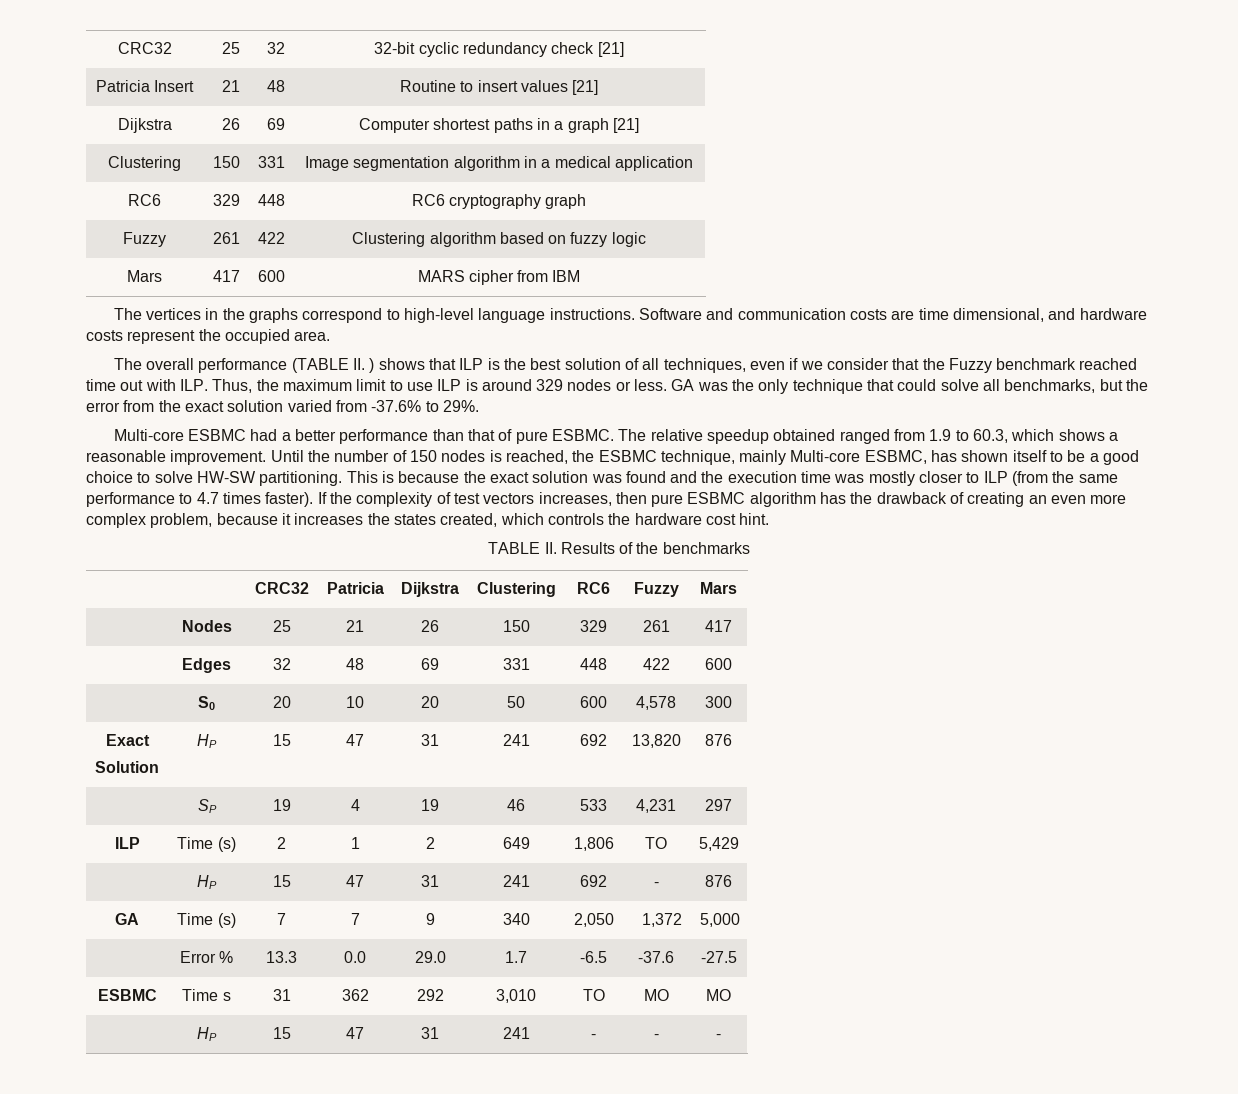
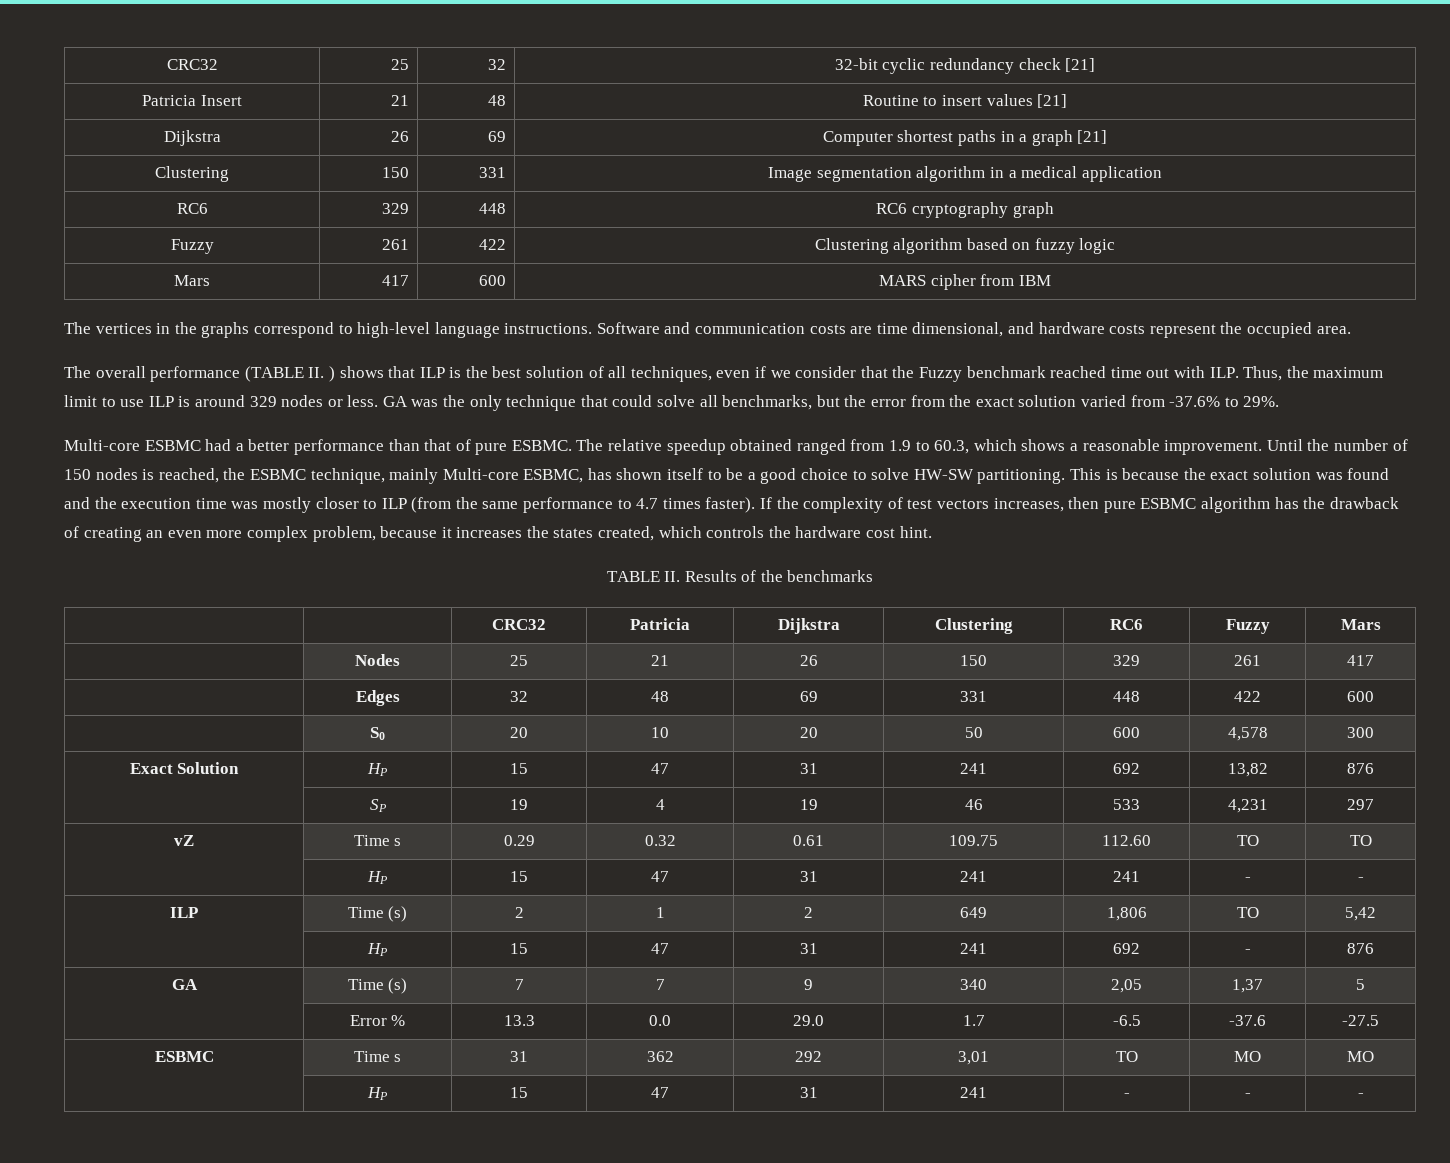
- Exact
- Solution | HP | 15 | 47 | 31 | 241 | 692 | 13,820 | 876
+ Exact Solution | HP | 15 | 47 | 31 | 241 | 692 | 13,82 | 876
+ vZ | Time s | 0.29 | 0.32 | 0.61 | 109.75 | 112.60 | TO | TO
+ | HP | 15 | 47 | 31 | 241 | 241 | - | -
- ILP | Time (s) | 2 | 1 | 2 | 649 | 1,806 | TO | 5,429
+ ILP | Time (s) | 2 | 1 | 2 | 649 | 1,806 | TO | 5,42
- GA | Time (s) | 7 | 7 | 9 | 340 | 2,050 | 1,372 | 5,000
+ GA | Time (s) | 7 | 7 | 9 | 340 | 2,05 | 1,37 | 5
- ESBMC | Time s | 31 | 362 | 292 | 3,010 | TO | MO | MO
+ ESBMC | Time s | 31 | 362 | 292 | 3,01 | TO | MO | MO

